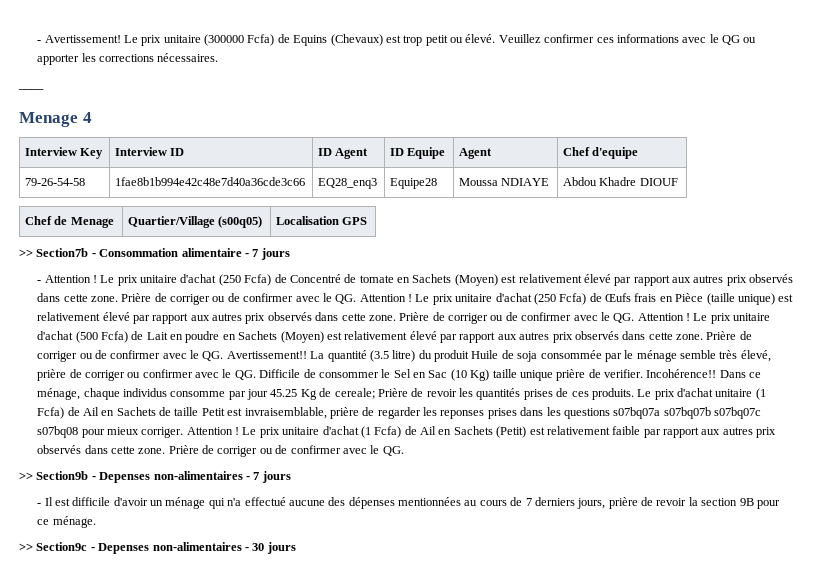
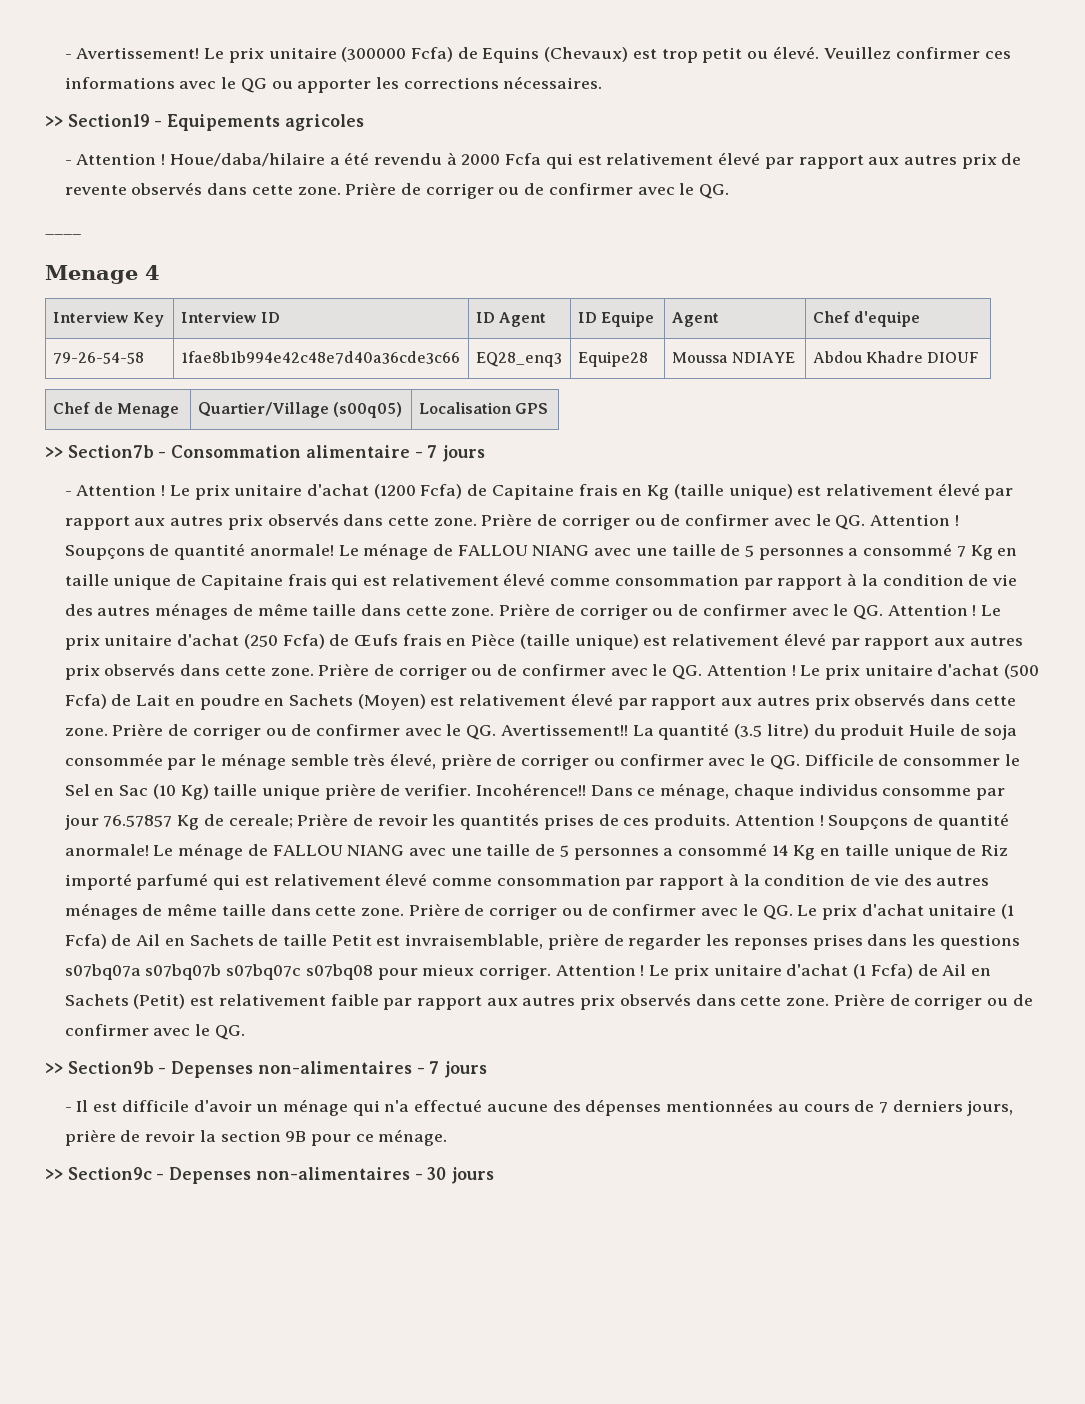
+ >> Section19 - Equipements agricoles
+ - Attention ! Houe/daba/hilaire a été revendu à 2000 Fcfa qui est relativement élevé par rapport aux autres prix de revente observés dans cette zone. Prière de corriger ou de confirmer avec le QG.
- Le prix unitaire d'achat (250 Fcfa) de Concentré de tomate en Sachets (Moyen) est relativement élevé par rapport aux autres prix observés dans cette zone.
+ Le prix unitaire d'achat (1200 Fcfa) de Capitaine frais en Kg (taille unique) est relativement élevé par rapport aux autres prix observés dans cette zone.
+ Soupçons de quantité anormale! Le ménage de FALLOU NIANG avec une taille de 5 personnes a consommé 7 Kg en taille unique de Capitaine frais qui est relativement élevé comme consommation par rapport à la condition de vie des autres ménages de même taille dans cette zone. Prière de corriger ou de confirmer avec le QG. Attention !
- Dans ce ménage, chaque individus consomme par jour 45.25 Kg de cereale; Prière de revoir les quantités prises de ces produits.
+ Dans ce ménage, chaque individus consomme par jour 76.57857 Kg de cereale; Prière de revoir les quantités prises de ces produits.
- Le prix d'achat unitaire (1 Fcfa) de Ail en Sachets de taille Petit est invraisemblable, prière de regarder les reponses prises dans les questions s07bq07a s07bq07b s07bq07c s07bq08 pour mieux corriger.
+ Attention ! Soupçons de quantité anormale! Le ménage de FALLOU NIANG avec une taille de 5 personnes a consommé 14 Kg en taille unique de Riz importé parfumé qui est relativement élevé comme consommation par rapport à la condition de vie des autres ménages de même taille dans cette zone. Prière de corriger ou de confirmer avec le QG. Le prix d'achat unitaire (1 Fcfa) de Ail en Sachets de taille Petit est invraisemblable, prière de regarder les reponses prises dans les questions s07bq07a s07bq07b s07bq07c s07bq08 pour mieux corriger.

